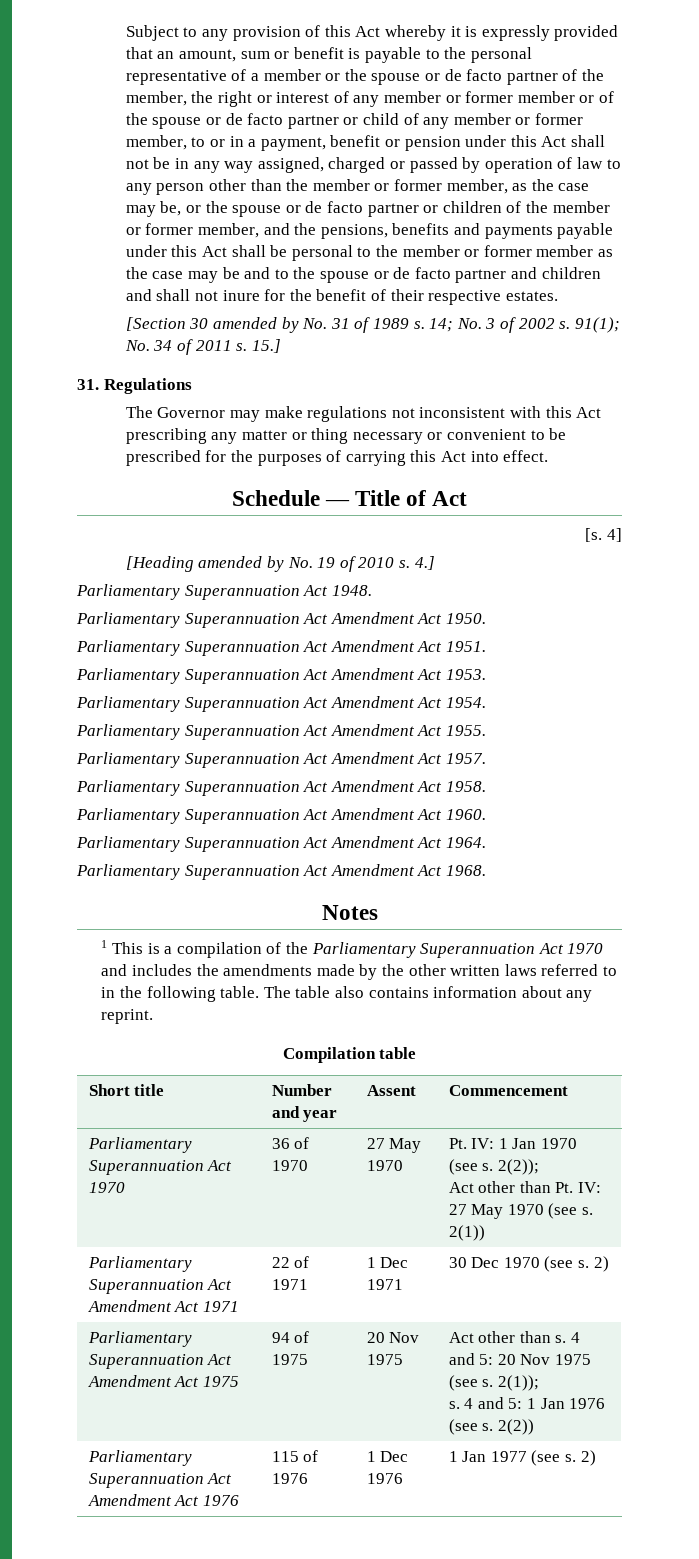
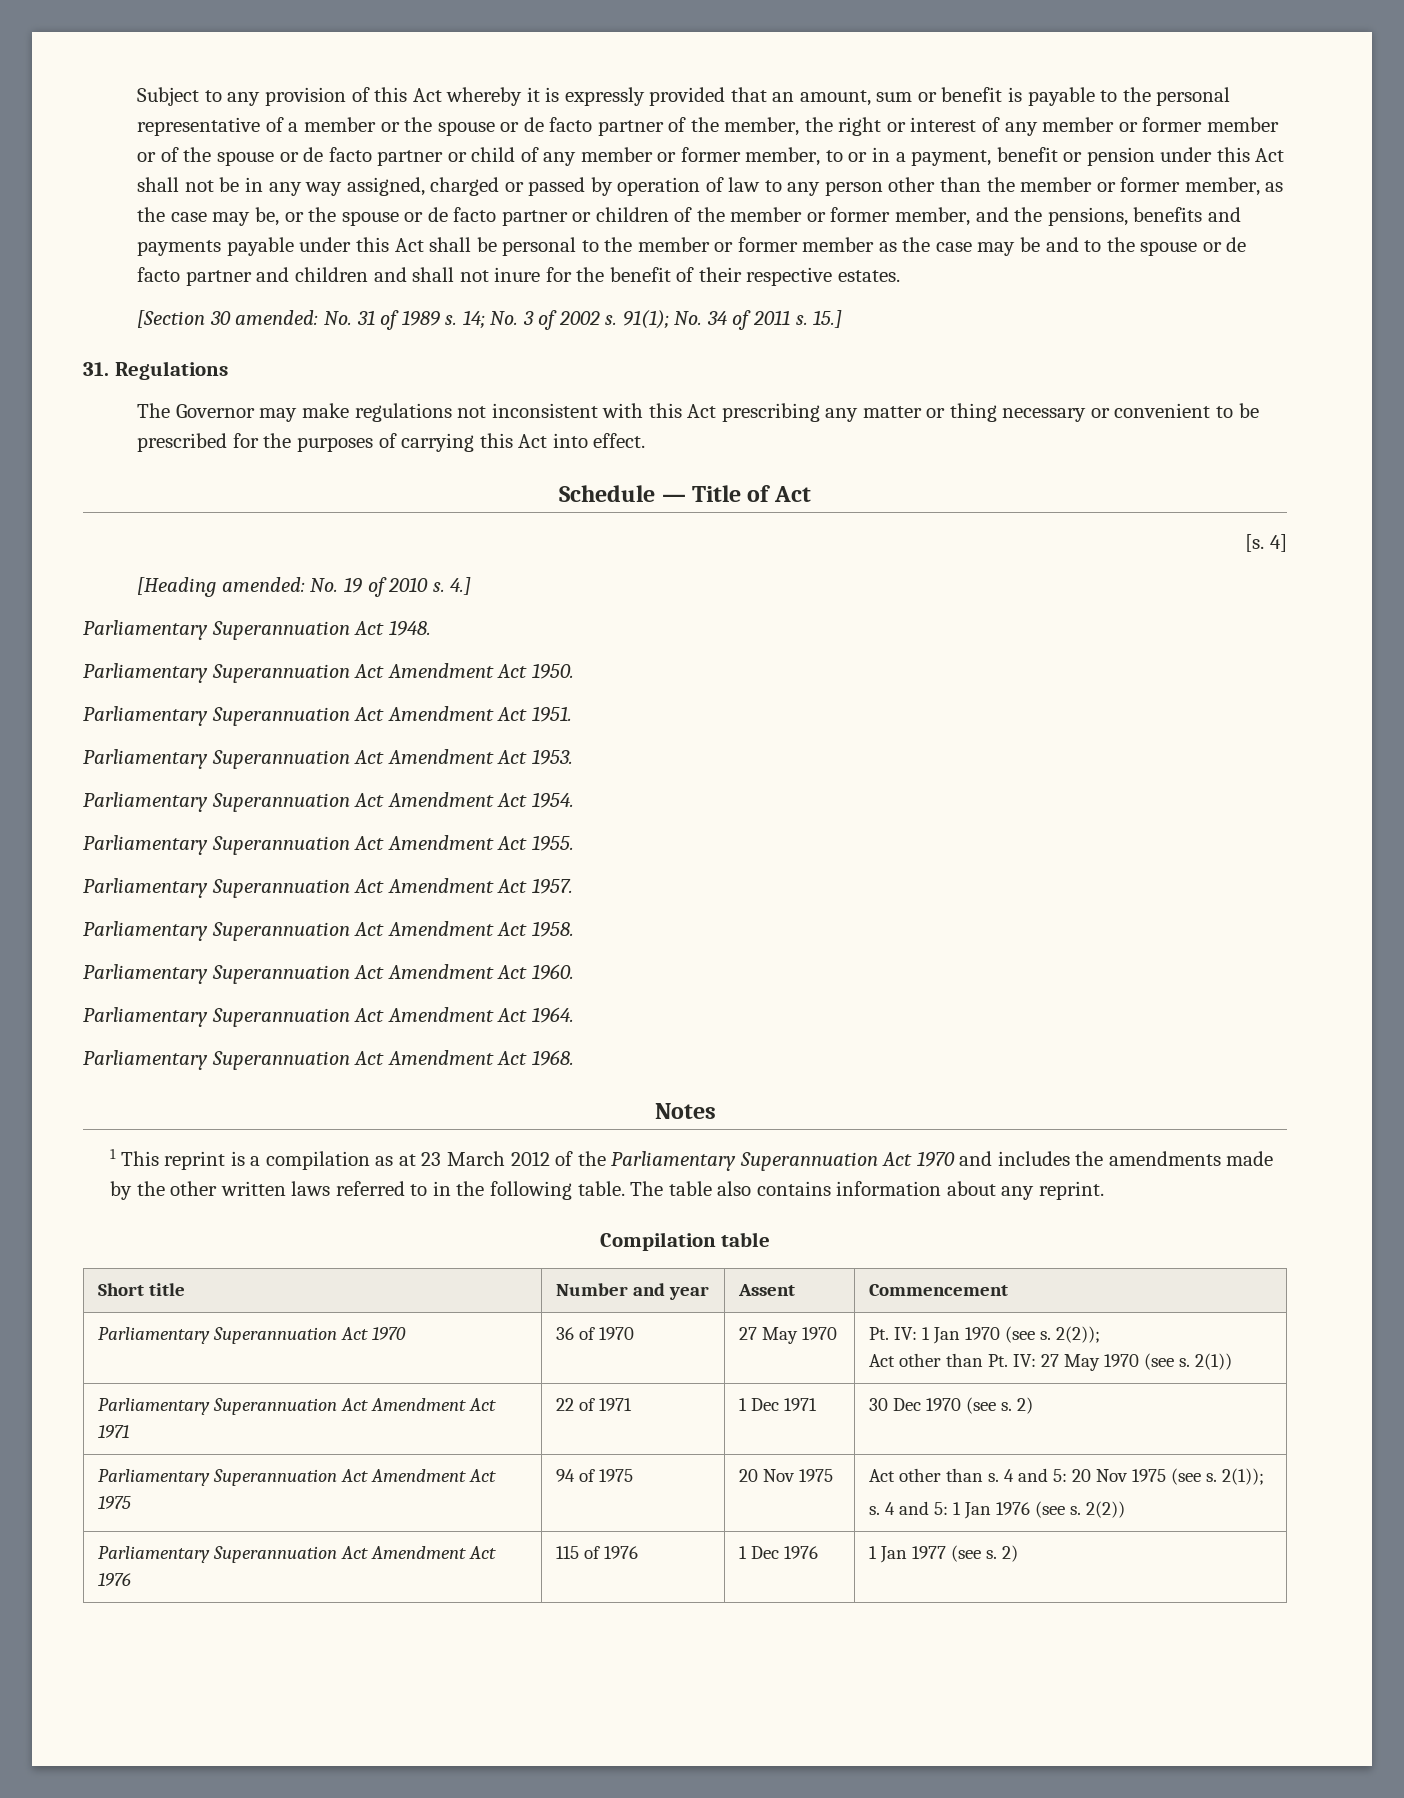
- [Section 30 amended by No. 31 of 1989 s.
+ [Section 30 amended: No. 31 of 1989 s.
- [Heading amended by No. 19 of 2010 s.
+ [Heading amended: No. 19 of 2010 s.
- 1 This is a compilation of the Parliamentary Superannuation Act 1970 and includes the amendments made by the other written laws referred to in the following table.
+ 1 This reprint is a compilation as at 23 March 2012 of the Parliamentary Superannuation Act 1970 and includes the amendments made by the other written laws referred to in the following table.

